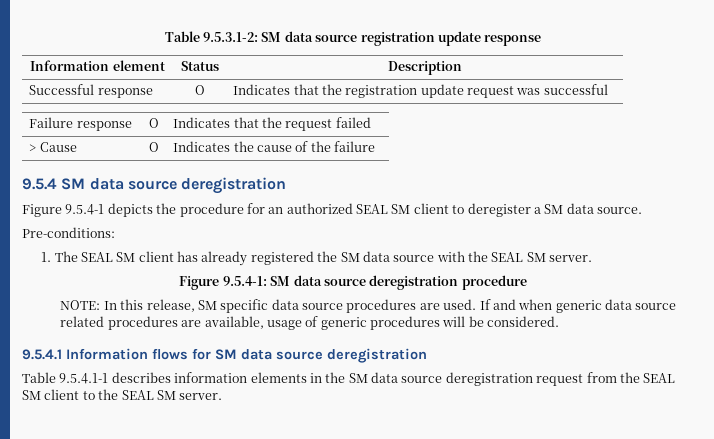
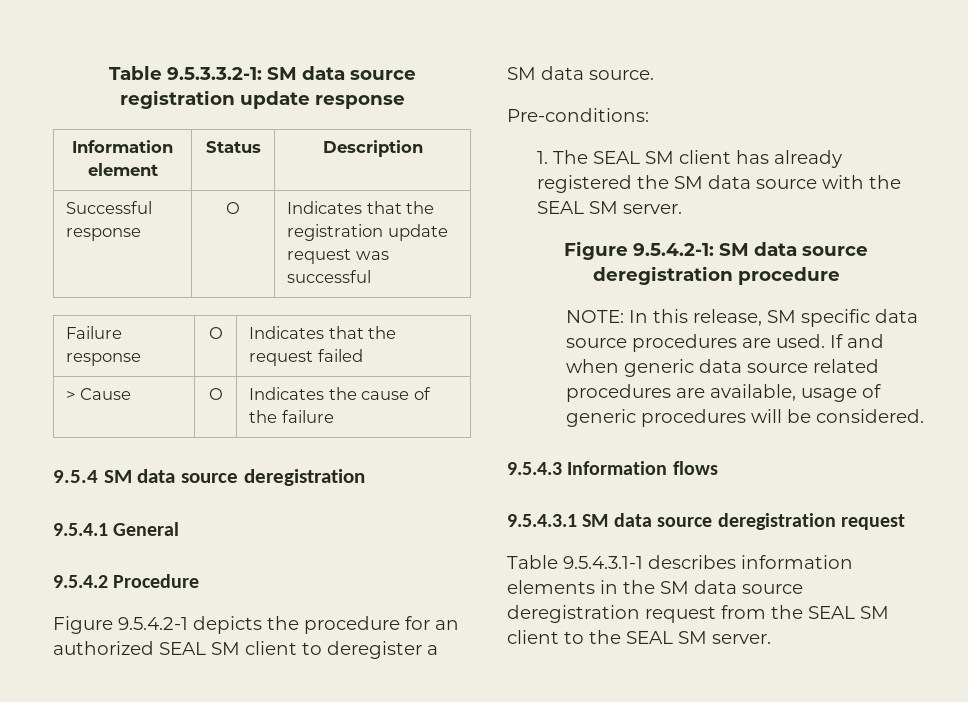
- Table 9.5.3.1-2: SM data source registration update response
+ Table 9.5.3.3.2-1: SM data source registration update response
- Figure 9.5.4-1 depicts the procedure for an authorized SEAL SM client to deregister a SM data source.
+ 9.5.4.1 General
+ 9.5.4.2 Procedure
+ Figure 9.5.4.2-1 depicts the procedure for an authorized SEAL SM client to deregister a SM data source.
- Figure 9.5.4-1: SM data source deregistration procedure
+ Figure 9.5.4.2-1: SM data source deregistration procedure
- 9.5.4.1 Information flows for SM data source deregistration
- Table 9.5.4.1-1 describes information elements in the SM data source deregistration request from the SEAL SM client to the SEAL SM server.
+ 9.5.4.3 Information flows
+ 9.5.4.3.1 SM data source deregistration request
+ Table 9.5.4.3.1-1 describes information elements in the SM data source deregistration request from the SEAL SM client to the SEAL SM server.

